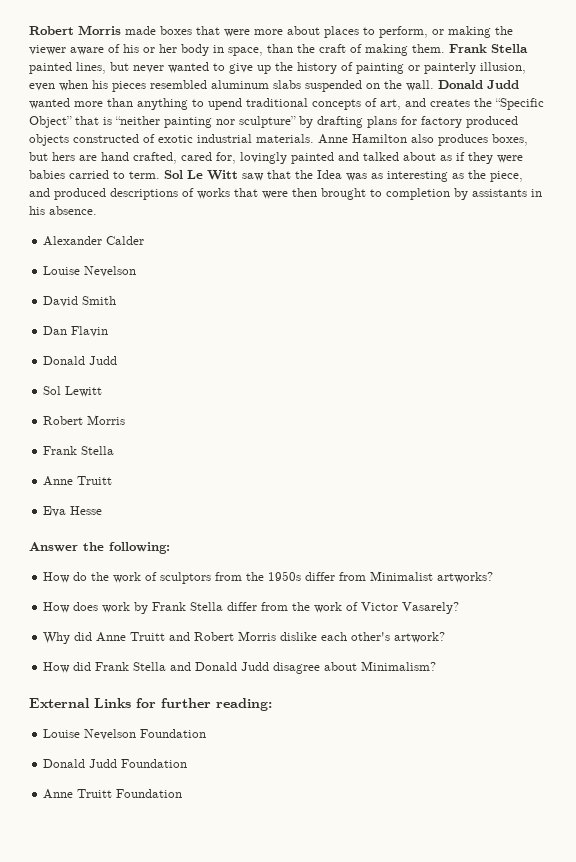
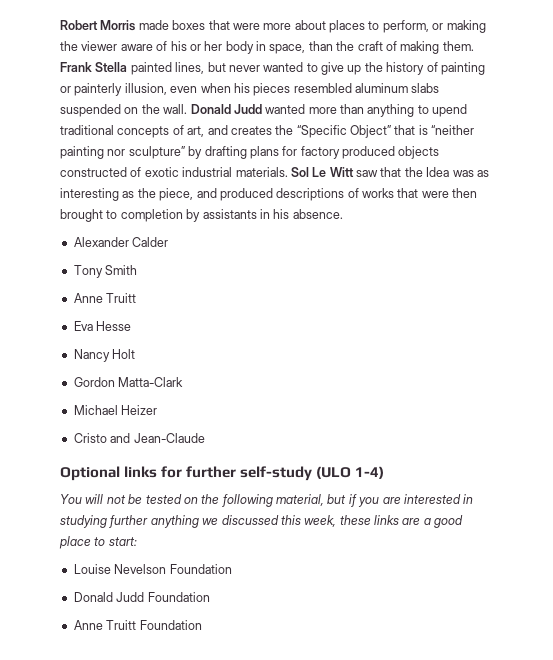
- Anne Hamilton also produces boxes, but hers are hand crafted, cared for, lovingly painted and talked about as if they were babies carried to term.
  Alexander Calder
- Louise Nevelson
- David Smith
- Dan Flavin
- Donald Judd
- Sol Lewitt
- Robert Morris
- Frank Stella
+ Tony Smith
  Anne Truitt
  Eva Hesse
- Answer the following:
- How do the work of sculptors from the 1950s differ from Minimalist artworks?
- How does work by Frank Stella differ from the work of Victor Vasarely?
- Why did Anne Truitt and Robert Morris dislike each other's artwork?
- How did Frank Stella and Donald Judd disagree about Minimalism?
- External Links for further reading:
+ Nancy Holt
+ Gordon Matta-Clark
+ Michael Heizer
+ Cristo and Jean-Claude
+ Optional links for further self-study (ULO 1-4)
+ You will not be tested on the following material, but if you are interested in studying further anything we discussed this week, these links are a good place to start:

